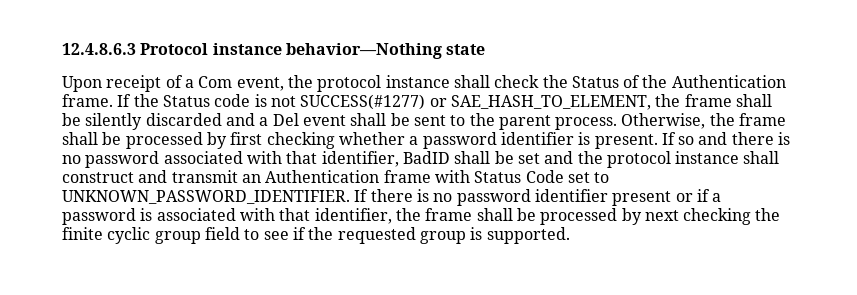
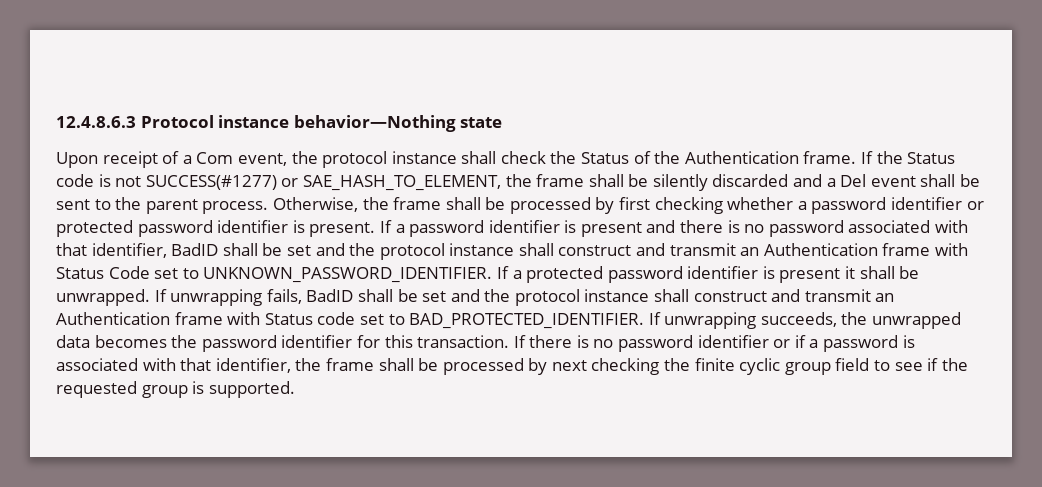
- Otherwise, the frame shall be processed by first checking whether a password identifier is present. If so and there is no password associated with that identifier, BadID shall be set and the protocol instance shall construct and transmit an Authentication frame with Status Code set to UNKNOWN_PASSWORD_IDENTIFIER.
+ Otherwise, the frame shall be processed by first checking whether a password identifier or protected password identifier is present. If a password identifier is present and there is no password associated with that identifier, BadID shall be set and the protocol instance shall construct and transmit an Authentication frame with Status Code set to UNKNOWN_PASSWORD_IDENTIFIER.
- If there is no password identifier present or if a password is associated with that identifier, the frame shall be processed by next checking the finite cyclic group field to see if the requested group is supported.
+ If a protected password identifier is present it shall be unwrapped. If unwrapping fails, BadID shall be set and the protocol instance shall construct and transmit an Authentication frame with Status code set to BAD_PROTECTED_IDENTIFIER. If unwrapping succeeds, the unwrapped data becomes the password identifier for this transaction. If there is no password identifier or if a password is associated with that identifier, the frame shall be processed by next checking the finite cyclic group field to see if the requested group is supported.

